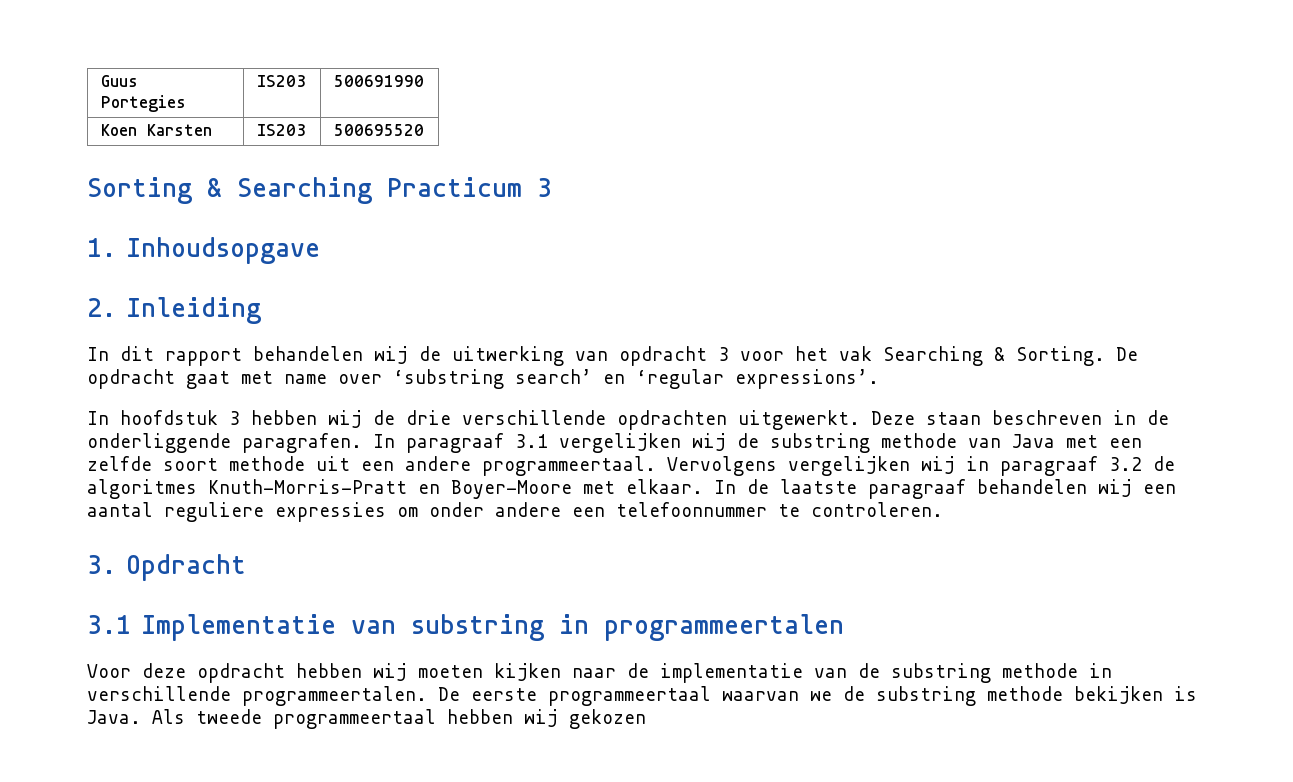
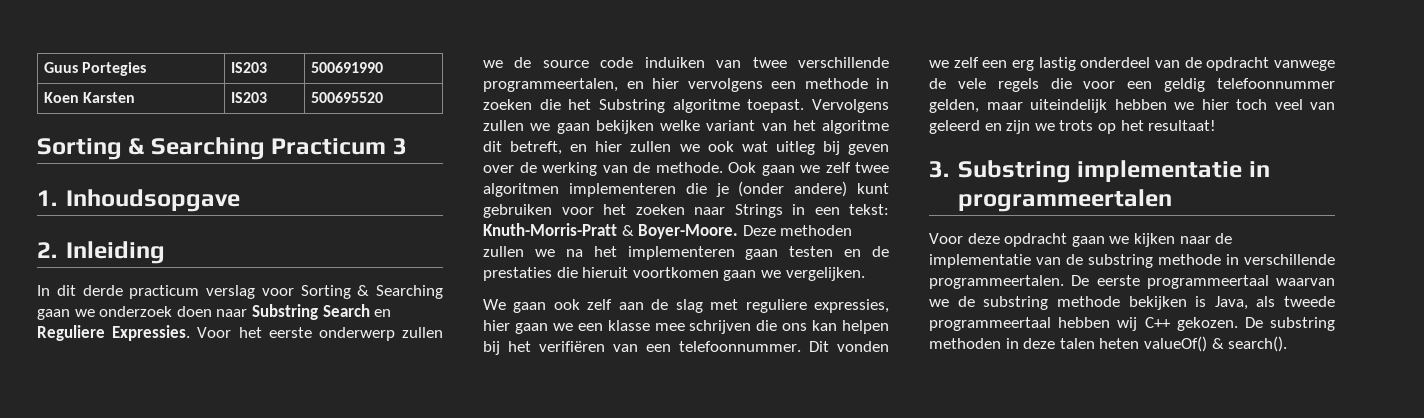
- In dit rapport behandelen wij de uitwerking van opdracht 3 voor het vak Searching & Sorting. De opdracht gaat met name over ‘substring search’ en ‘regular expressions’.
- In hoofdstuk 3 hebben wij de drie verschillende opdrachten uitgewerkt. Deze staan beschreven in de onderliggende paragrafen. In paragraaf 3.1 vergelijken wij de substring methode van Java met een zelfde soort methode uit een andere programmeertaal. Vervolgens vergelijken wij in paragraaf 3.2 de algoritmes Knuth-Morris-Pratt en Boyer-Moore met elkaar. In de laatste paragraaf behandelen wij een aantal reguliere expressies om onder andere een telefoonnummer te controleren.
- 3. Opdracht
- 3.1 Implementatie van substring in programmeertalen
+ In dit derde practicum verslag voor Sorting & Searching gaan we onderzoek doen naar Substring Search en Reguliere Expressies. Voor het eerste onderwerp zullen we de source code induiken van twee verschillende programmeertalen, en hier vervolgens een methode in zoeken die het Substring algoritme toepast. Vervolgens zullen we gaan bekijken welke variant van het algoritme dit betreft, en hier zullen we ook wat uitleg bij geven over de werking van de methode. Ook gaan we zelf twee algoritmen implementeren die je (onder andere) kunt gebruiken voor het zoeken naar Strings in een tekst: Knuth-Morris-Pratt & Boyer-Moore. Deze methoden zullen we na het implementeren gaan testen en de prestaties die hieruit voortkomen gaan we vergelijken.
+ We gaan ook zelf aan de slag met reguliere expressies, hier gaan we een klasse mee schrijven die ons kan helpen bij het verifiëren van een telefoonnummer. Dit vonden we zelf een erg lastig onderdeel van de opdracht vanwege de vele regels die voor een geldig telefoonnummer gelden, maar uiteindelijk hebben we hier toch veel van geleerd en zijn we trots op het resultaat!
+ 3. Substring implementatie in programmeertalen
- Voor deze opdracht hebben wij moeten kijken naar de implementatie van de substring methode in verschillende programmeertalen.
+ Voor deze opdracht gaan we kijken naar de implementatie van de substring methode in verschillende programmeertalen.
- De eerste programmeertaal waarvan we de substring methode bekijken is Java. Als tweede programmeertaal hebben wij gekozen
+ De eerste programmeertaal waarvan we de substring methode bekijken is Java, als tweede programmeertaal hebben wij C++ gekozen. De substring methoden in deze talen heten valueOf() & search().

